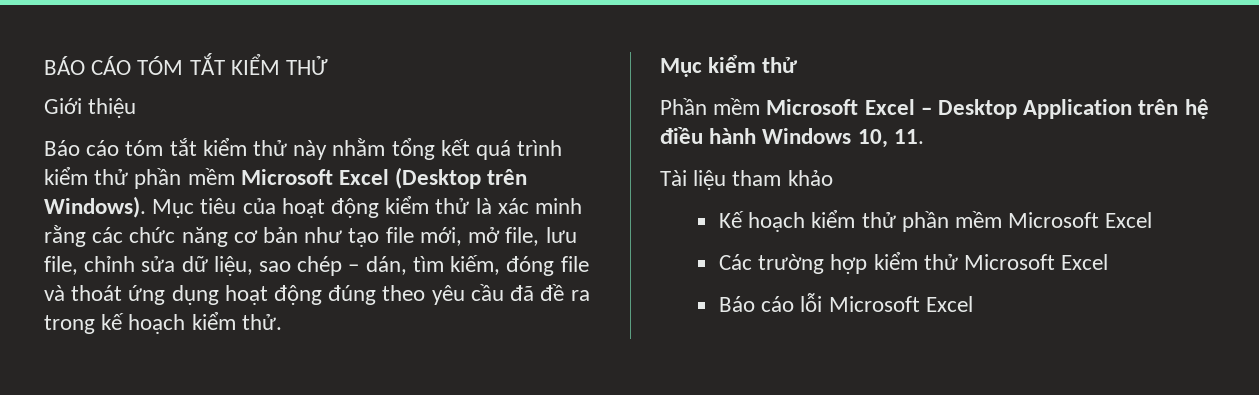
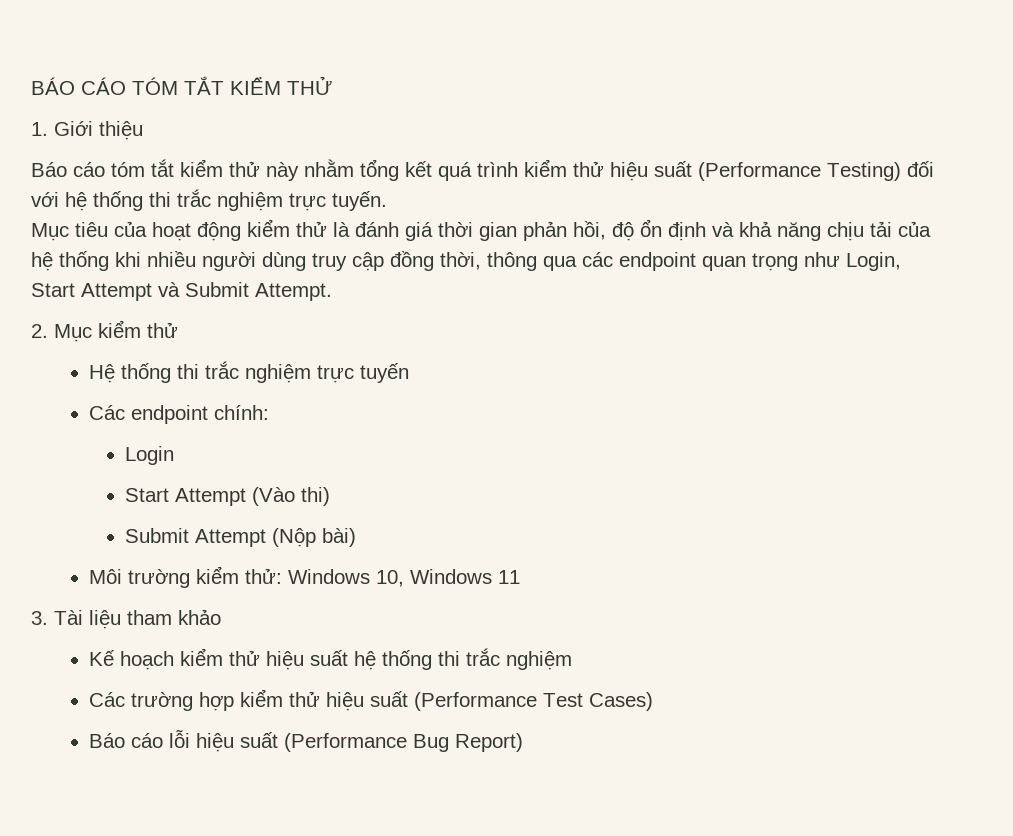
- Giới thiệu
+ 1. Giới thiệu
- Báo cáo tóm tắt kiểm thử này nhằm tổng kết quá trình kiểm thử phần mềm Microsoft Excel (Desktop trên Windows). Mục tiêu của hoạt động kiểm thử là xác minh rằng các chức năng cơ bản như tạo file mới, mở file, lưu file, chỉnh sửa dữ liệu, sao chép – dán, tìm kiếm, đóng file và thoát ứng dụng hoạt động đúng theo yêu cầu đã đề ra trong kế hoạch kiểm thử.
- Mục kiểm thử
- Phần mềm Microsoft Excel – Desktop Application trên hệ điều hành Windows 10, 11.
- Tài liệu tham khảo
+ Báo cáo tóm tắt kiểm thử này nhằm tổng kết quá trình kiểm thử hiệu suất (Performance Testing) đối với hệ thống thi trắc nghiệm trực tuyến.
+ Mục tiêu của hoạt động kiểm thử là đánh giá thời gian phản hồi, độ ổn định và khả năng chịu tải của hệ thống khi nhiều người dùng truy cập đồng thời, thông qua các endpoint quan trọng như Login, Start Attempt và Submit Attempt.
+ 2. Mục kiểm thử
+ Hệ thống thi trắc nghiệm trực tuyến
+ Các endpoint chính:
+ Login
+ Start Attempt (Vào thi)
+ Submit Attempt (Nộp bài)
+ Môi trường kiểm thử: Windows 10, Windows 11
+ 3. Tài liệu tham khảo
- Kế hoạch kiểm thử phần mềm Microsoft Excel
+ Kế hoạch kiểm thử hiệu suất hệ thống thi trắc nghiệm
- Các trường hợp kiểm thử Microsoft Excel
- Báo cáo lỗi Microsoft Excel
+ Các trường hợp kiểm thử hiệu suất (Performance Test Cases)
+ Báo cáo lỗi hiệu suất (Performance Bug Report)

